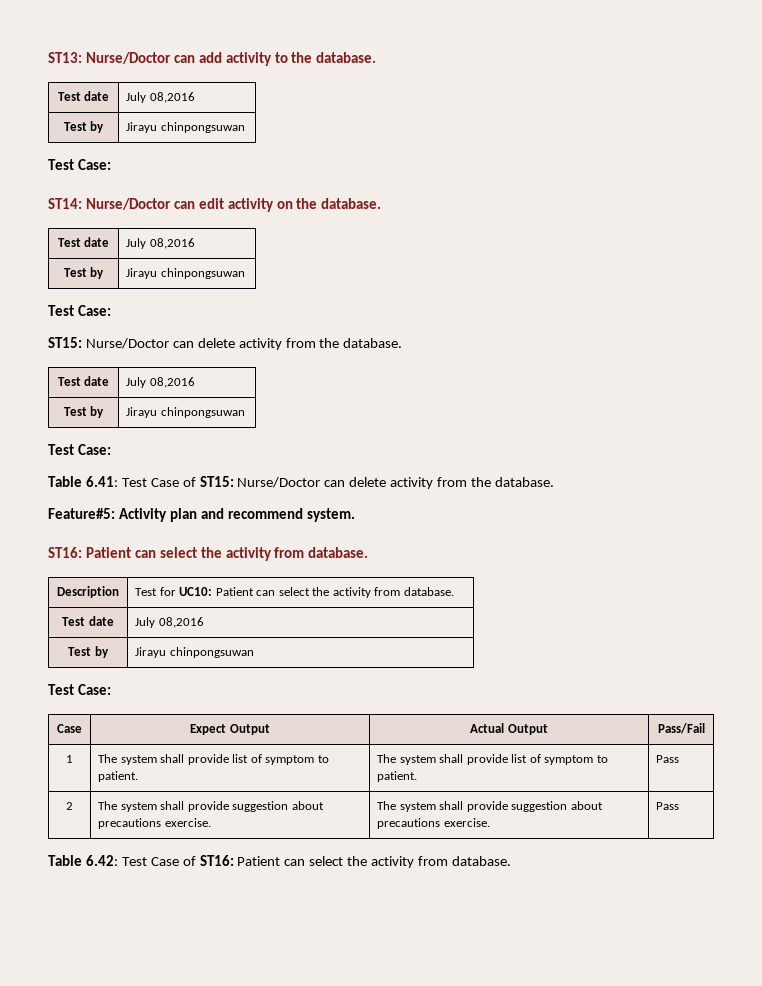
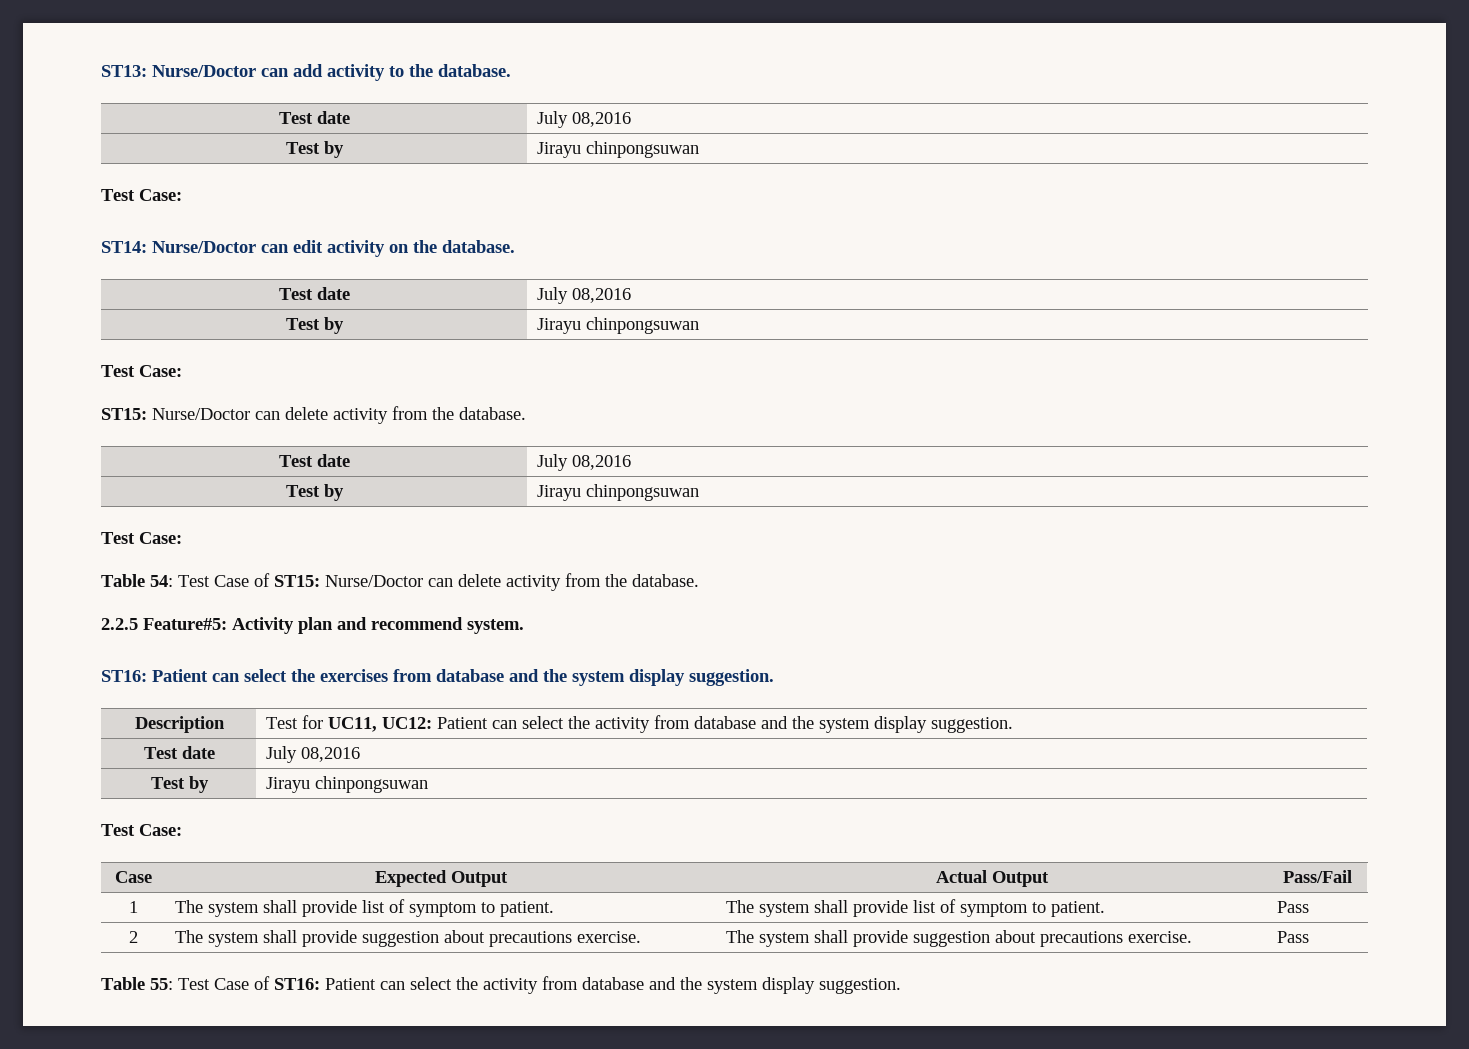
- Table 6.41: Test Case of ST15: Nurse/Doctor can delete activity from the database.
+ Table 54: Test Case of ST15: Nurse/Doctor can delete activity from the database.
- Feature#5: Activity plan and recommend system.
- ST16: Patient can select the activity from database.
+ 2.2.5 Feature#5: Activity plan and recommend system.
+ ST16: Patient can select the exercises from database and the system display suggestion.
- Description | Test for UC10: Patient can select the activity from database.
+ Description | Test for UC11, UC12: Patient can select the activity from database and the system display suggestion.
- Case | Expect Output | Actual Output | Pass/Fail
+ Case | Expected Output | Actual Output | Pass/Fail
- Table 6.42: Test Case of ST16: Patient can select the activity from database.
+ Table 55: Test Case of ST16: Patient can select the activity from database and the system display suggestion.

